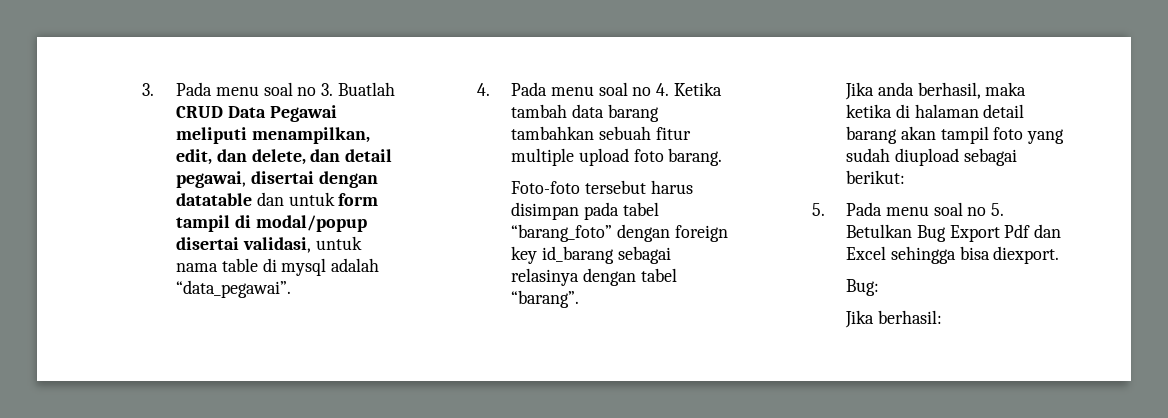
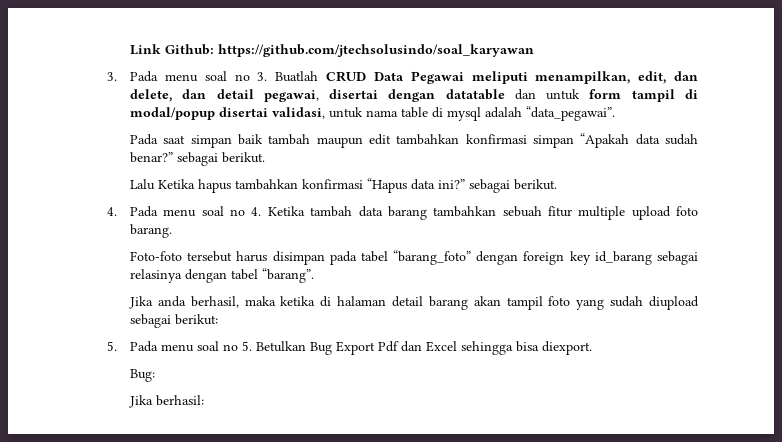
+ Link Github: https://github.com/jtechsolusindo/soal_karyawan
+ Pada saat simpan baik tambah maupun edit tambahkan konfirmasi simpan “Apakah data sudah benar?” sebagai berikut.
+ Lalu Ketika hapus tambahkan konfirmasi “Hapus data ini?” sebagai berikut.

